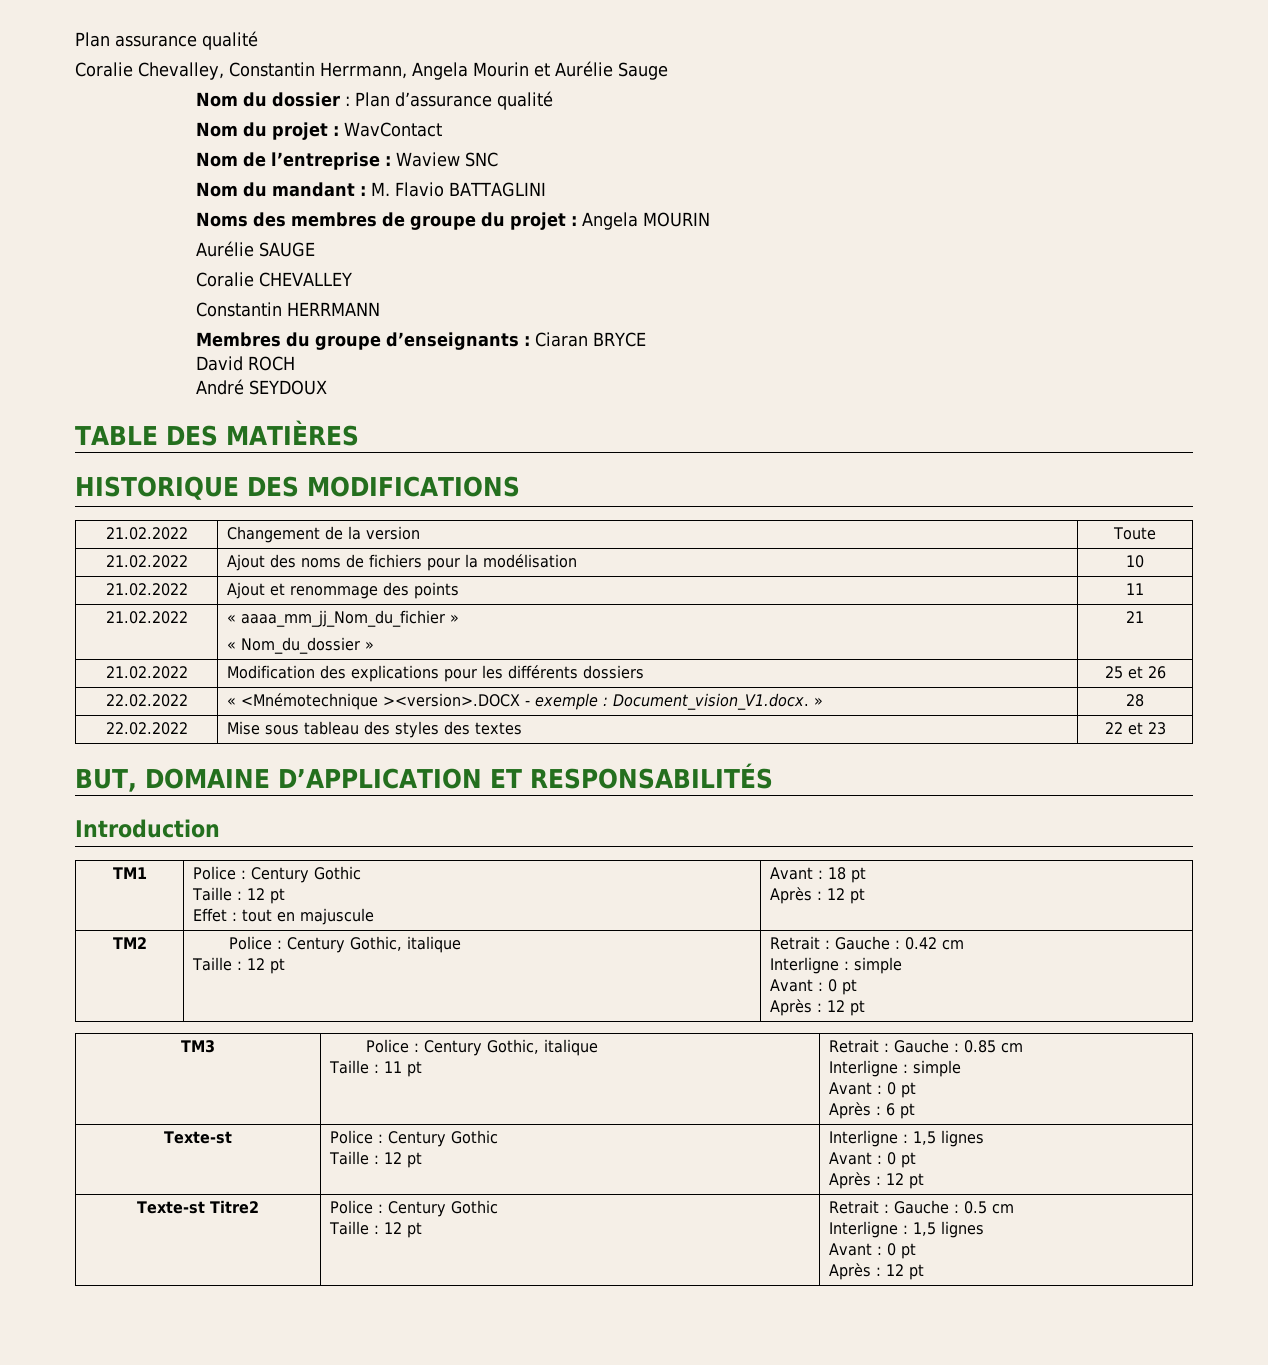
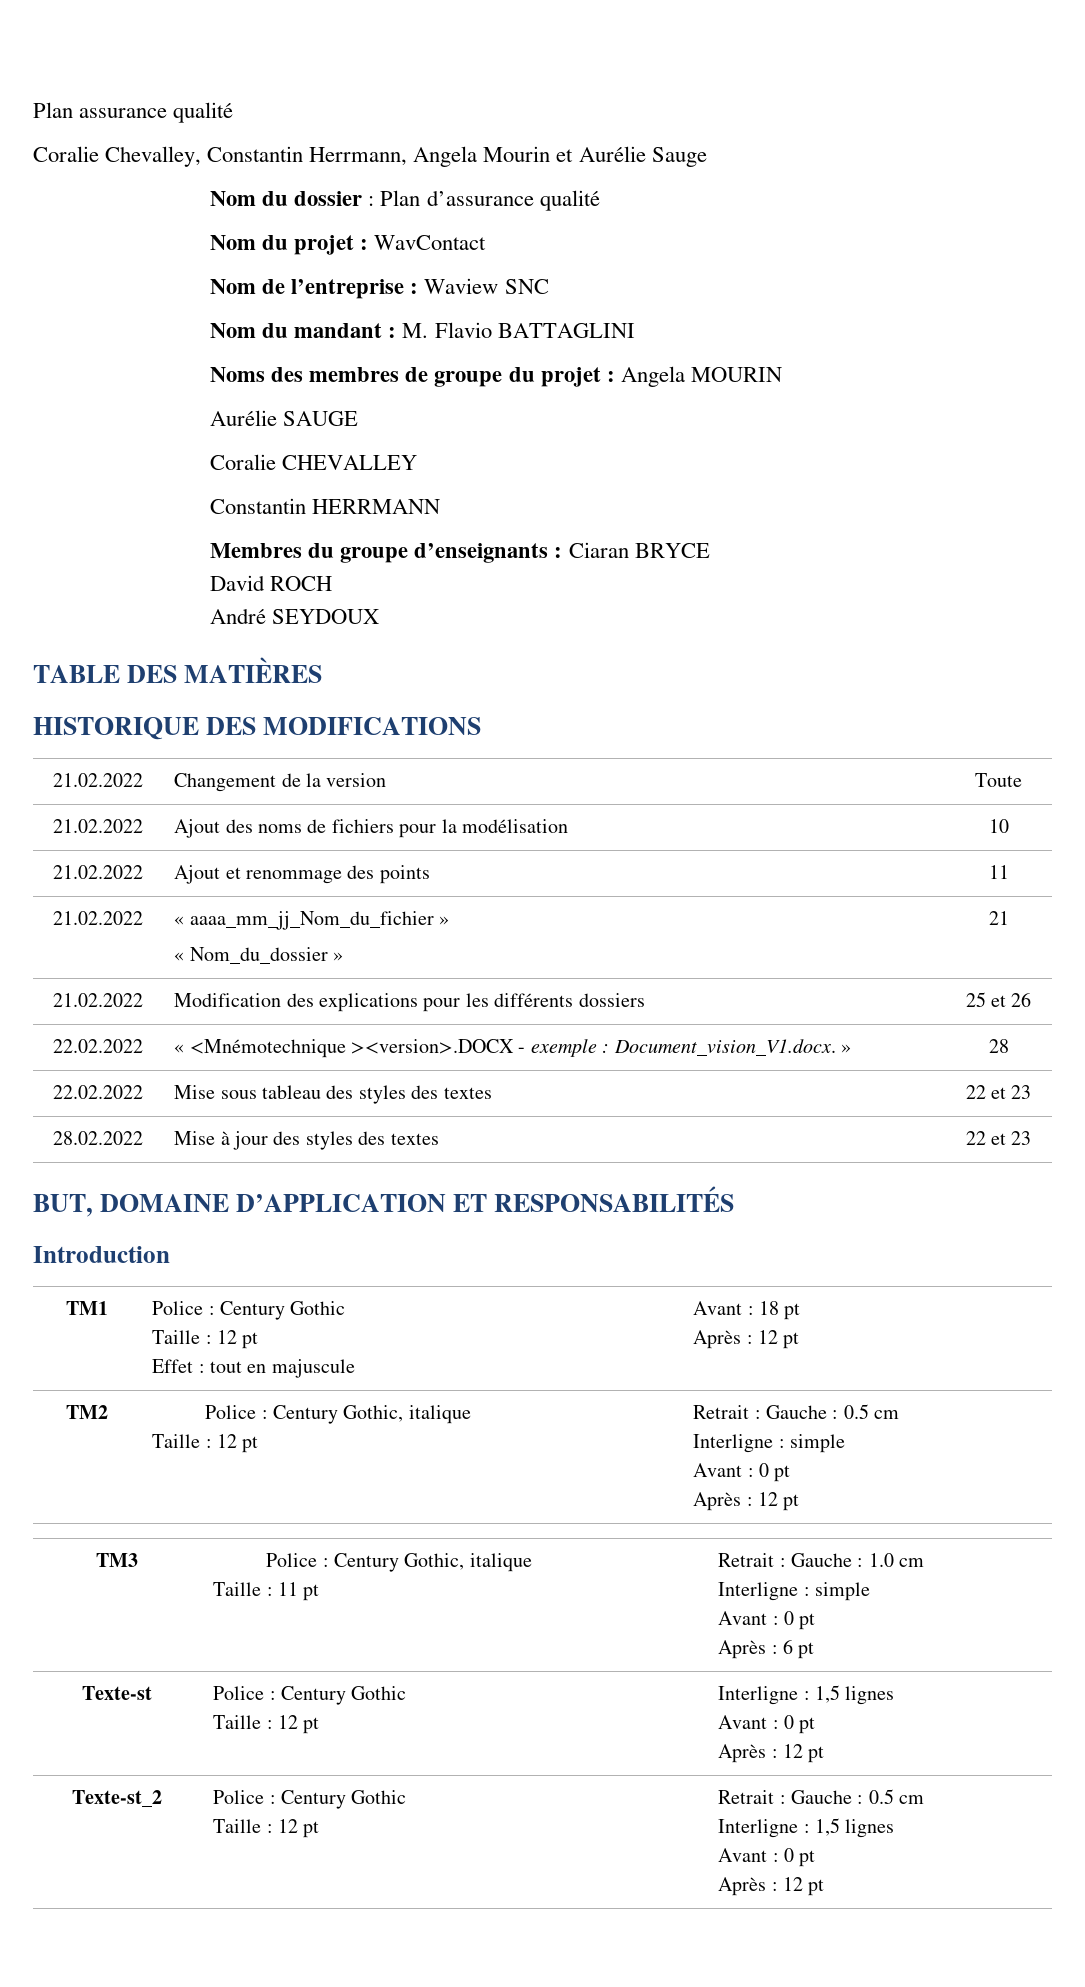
+ 28.02.2022 | Mise à jour des styles des textes | 22 et 23
  TM2 | Police : Century Gothic, italique
- Taille : 12 pt | Retrait : Gauche : 0.42 cm
+ Taille : 12 pt | Retrait : Gauche : 0.5 cm
  TM3 | Police : Century Gothic, italique
- Taille : 11 pt | Retrait : Gauche : 0.85 cm
+ Taille : 11 pt | Retrait : Gauche : 1.0 cm
- Texte-st Titre2 | Police : Century Gothic
+ Texte-st_2 | Police : Century Gothic

